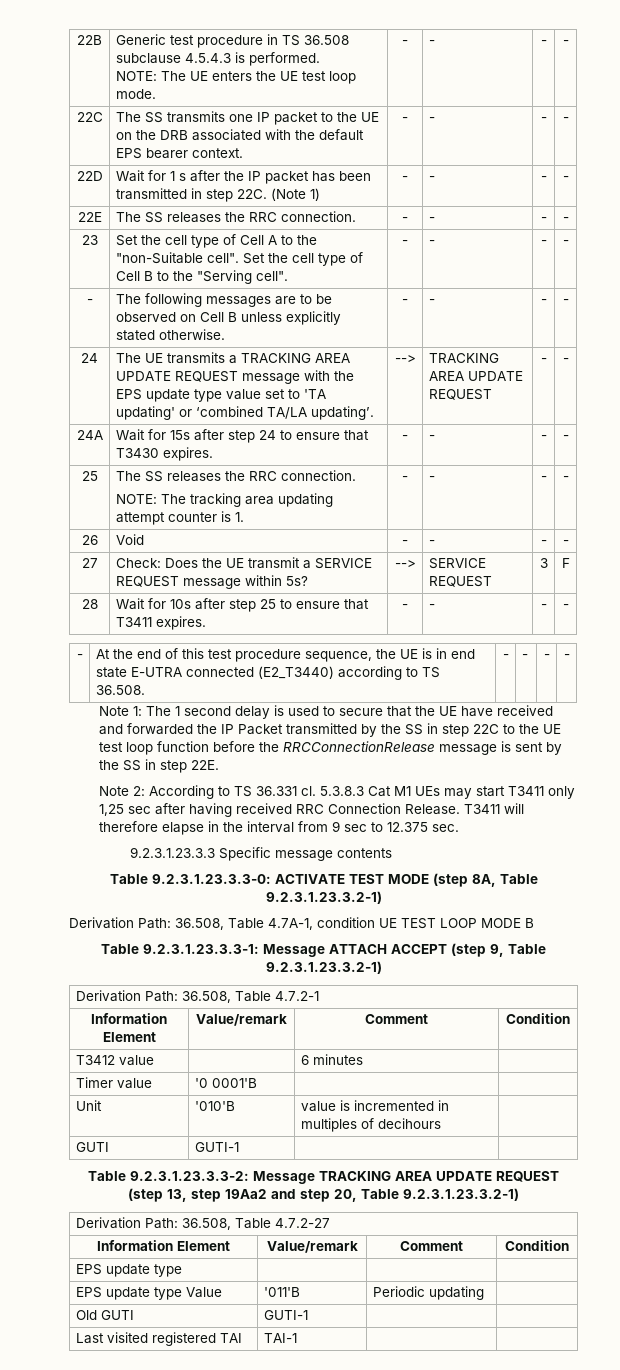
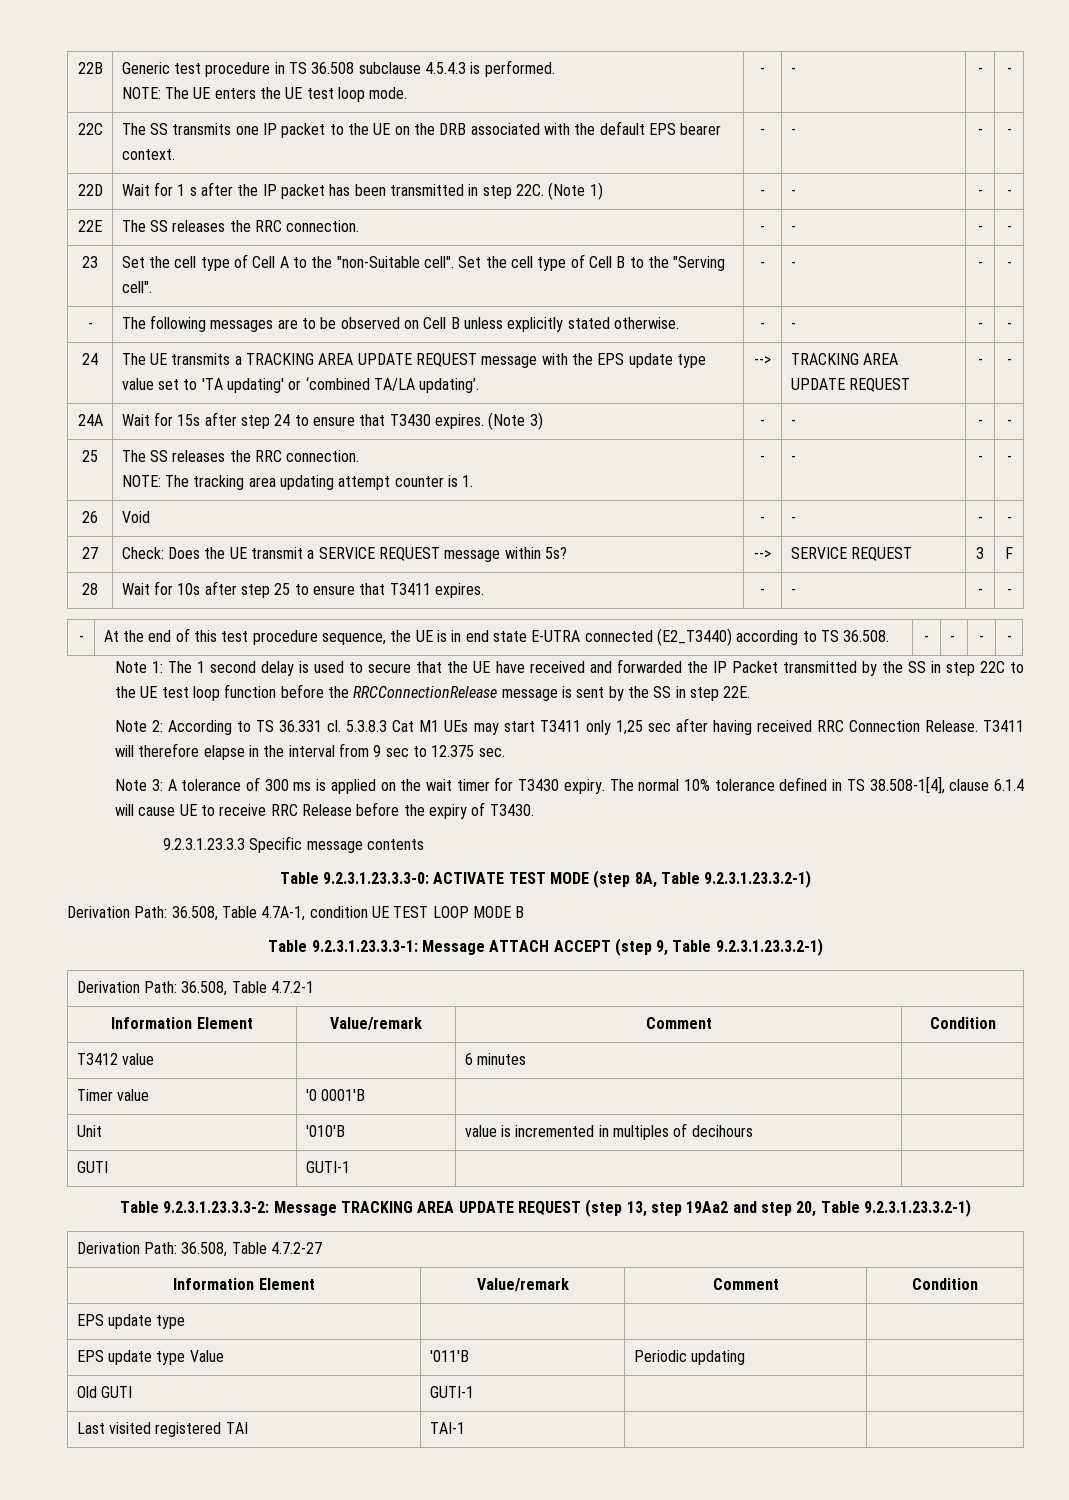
- 24A | Wait for 15s after step 24 to ensure that T3430 expires. | - | - | - | -
+ 24A | Wait for 15s after step 24 to ensure that T3430 expires. (Note 3) | - | - | - | -
+ Note 3: A tolerance of 300 ms is applied on the wait timer for T3430 expiry. The normal 10% tolerance defined in TS 38.508-1[4], clause 6.1.4 will cause UE to receive RRC Release before the expiry of T3430.

